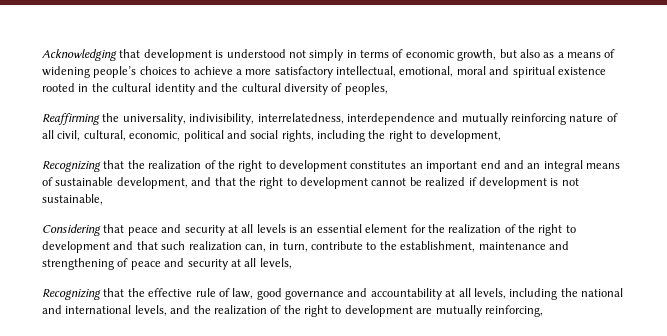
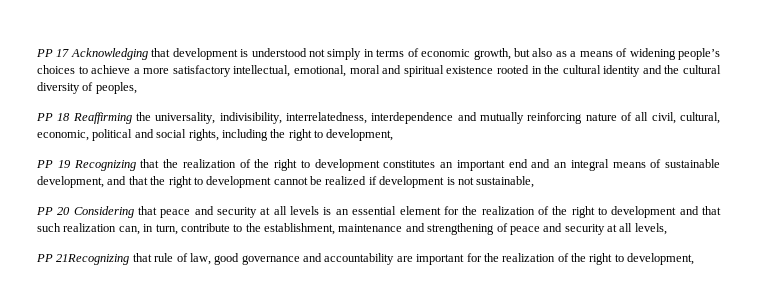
- Acknowledging that development is understood not simply in terms of economic growth, but also as a means of widening people’s choices to achieve a more satisfactory intellectual, emotional, moral and spiritual existence rooted in the cultural identity and the cultural diversity of peoples,
+ PP 17 Acknowledging that development is understood not simply in terms of economic growth, but also as a means of widening people’s choices to achieve a more satisfactory intellectual, emotional, moral and spiritual existence rooted in the cultural identity and the cultural diversity of peoples,
- Reaffirming the universality, indivisibility, interrelatedness, interdependence and mutually reinforcing nature of all civil, cultural, economic, political and social rights, including the right to development,
+ PP 18 Reaffirming the universality, indivisibility, interrelatedness, interdependence and mutually reinforcing nature of all civil, cultural, economic, political and social rights, including the right to development,
- Recognizing that the realization of the right to development constitutes an important end and an integral means of sustainable development, and that the right to development cannot be realized if development is not sustainable,
+ PP 19 Recognizing that the realization of the right to development constitutes an important end and an integral means of sustainable development, and that the right to development cannot be realized if development is not sustainable,
- Considering that peace and security at all levels is an essential element for the realization of the right to development and that such realization can, in turn, contribute to the establishment, maintenance and strengthening of peace and security at all levels,
+ PP 20 Considering that peace and security at all levels is an essential element for the realization of the right to development and that such realization can, in turn, contribute to the establishment, maintenance and strengthening of peace and security at all levels,
- Recognizing that the effective rule of law, good governance and accountability at all levels, including the national and international levels, and the realization of the right to development are mutually reinforcing,
+ PP 21Recognizing that rule of law, good governance and accountability are important for the realization of the right to development,

